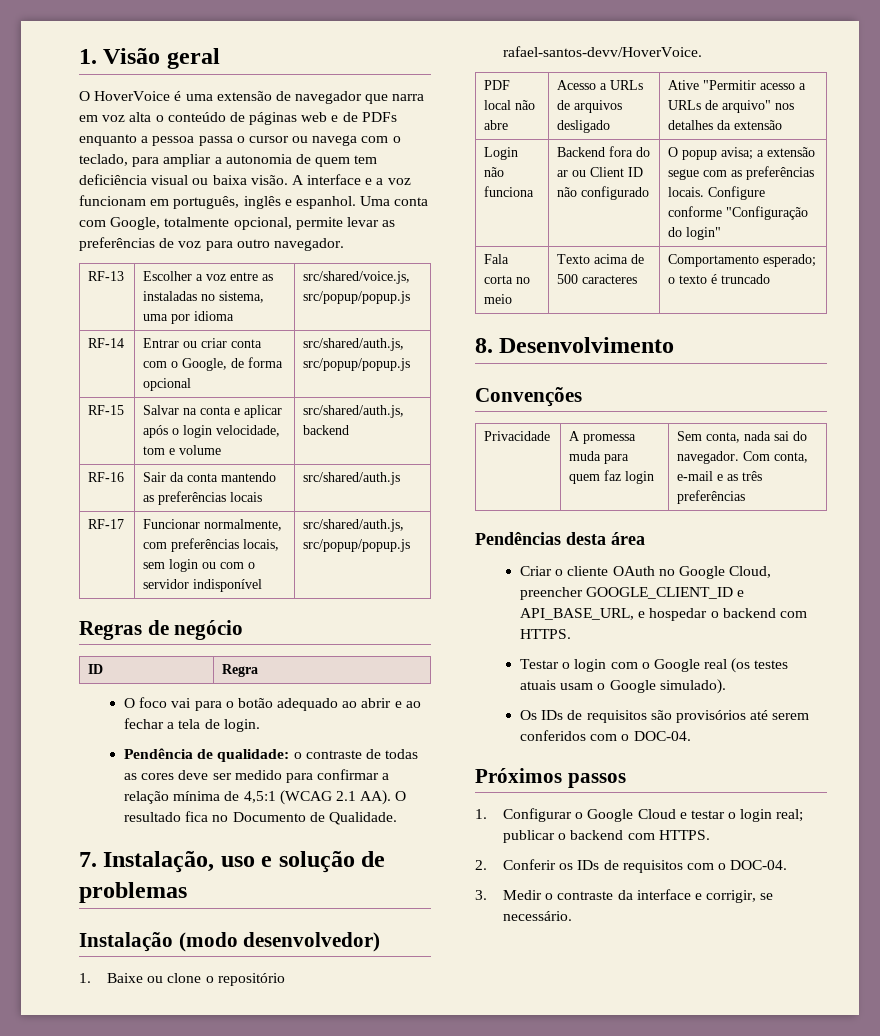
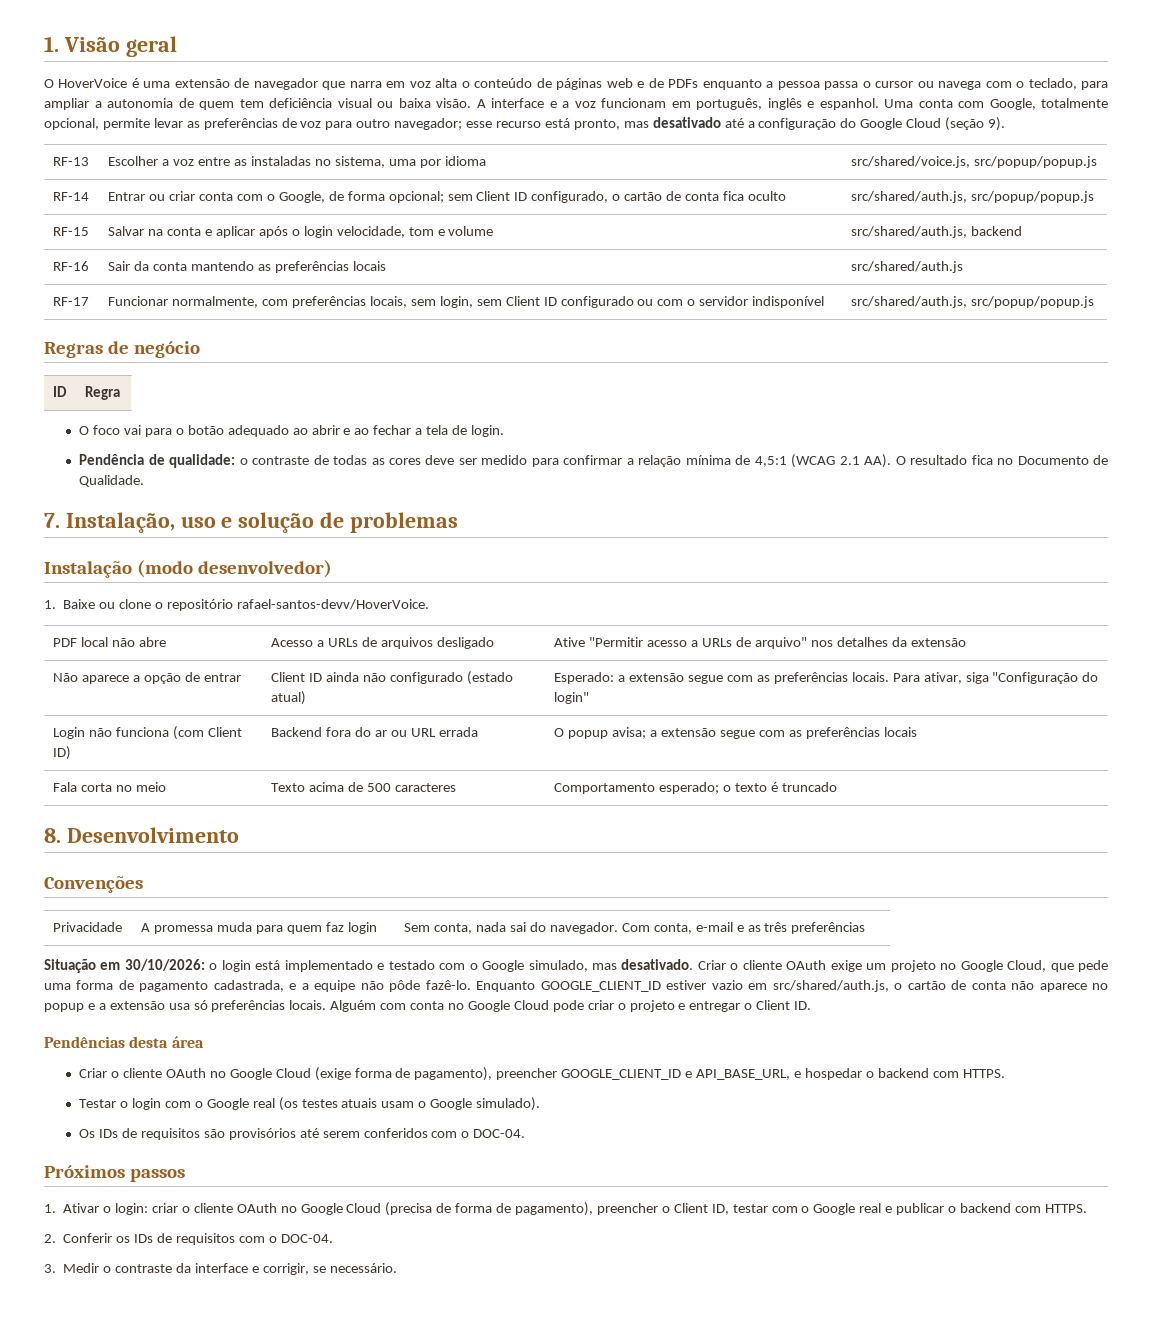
- Uma conta com Google, totalmente opcional, permite levar as preferências de voz para outro navegador.
+ Uma conta com Google, totalmente opcional, permite levar as preferências de voz para outro navegador; esse recurso está pronto, mas desativado até a configuração do Google Cloud (seção 9).
- RF-14 | Entrar ou criar conta com o Google, de forma opcional | src/shared/auth.js, src/popup/popup.js
+ RF-14 | Entrar ou criar conta com o Google, de forma opcional; sem Client ID configurado, o cartão de conta fica oculto | src/shared/auth.js, src/popup/popup.js
- RF-17 | Funcionar normalmente, com preferências locais, sem login ou com o servidor indisponível | src/shared/auth.js, src/popup/popup.js
+ RF-17 | Funcionar normalmente, com preferências locais, sem login, sem Client ID configurado ou com o servidor indisponível | src/shared/auth.js, src/popup/popup.js
+ Não aparece a opção de entrar | Client ID ainda não configurado (estado atual) | Esperado: a extensão segue com as preferências locais. Para ativar, siga "Configuração do login"
- Login não funciona | Backend fora do ar ou Client ID não configurado | O popup avisa; a extensão segue com as preferências locais. Configure conforme "Configuração do login"
+ Login não funciona (com Client ID) | Backend fora do ar ou URL errada | O popup avisa; a extensão segue com as preferências locais
+ Situação em 30/10/2026: o login está implementado e testado com o Google simulado, mas desativado. Criar o cliente OAuth exige um projeto no Google Cloud, que pede uma forma de pagamento cadastrada, e a equipe não pôde fazê-lo. Enquanto GOOGLE_CLIENT_ID estiver vazio em src/shared/auth.js, o cartão de conta não aparece no popup e a extensão usa só preferências locais. Alguém com conta no Google Cloud pode criar o projeto e entregar o Client ID.
- Criar o cliente OAuth no Google Cloud, preencher GOOGLE_CLIENT_ID e API_BASE_URL, e hospedar o backend com HTTPS.
+ Criar o cliente OAuth no Google Cloud (exige forma de pagamento), preencher GOOGLE_CLIENT_ID e API_BASE_URL, e hospedar o backend com HTTPS.
- 1. Configurar o Google Cloud e testar o login real; publicar o backend com HTTPS.
+ 1. Ativar o login: criar o cliente OAuth no Google Cloud (precisa de forma de pagamento), preencher o Client ID, testar com o Google real e publicar o backend com HTTPS.

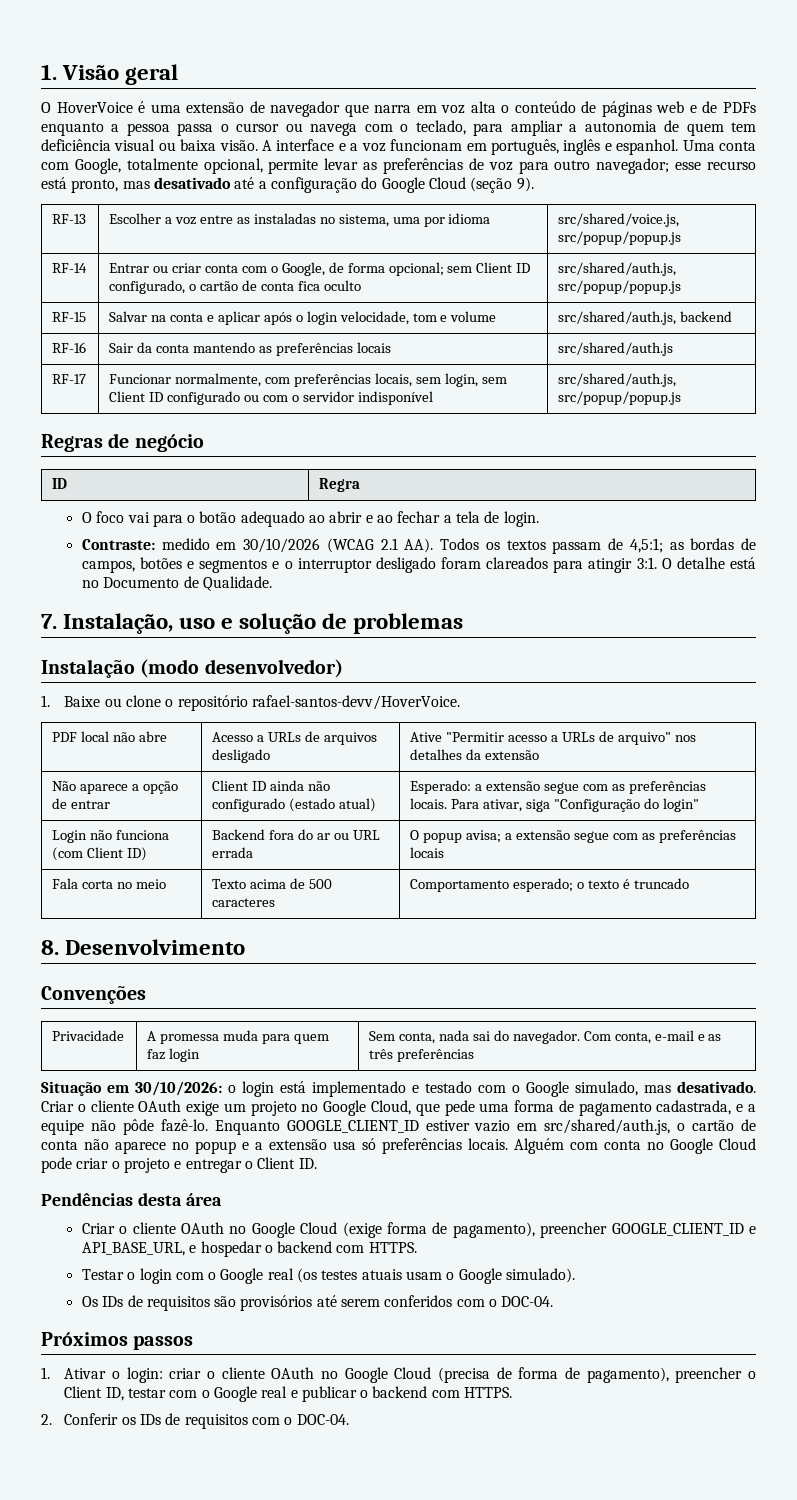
- Pendência de qualidade: o contraste de todas as cores deve ser medido para confirmar a relação mínima de 4,5:1 (WCAG 2.1 AA). O resultado fica no Documento de Qualidade.
+ Contraste: medido em 30/10/2026 (WCAG 2.1 AA). Todos os textos passam de 4,5:1; as bordas de campos, botões e segmentos e o interruptor desligado foram clareados para atingir 3:1. O detalhe está no Documento de Qualidade.
- 3. Medir o contraste da interface e corrigir, se necessário.

